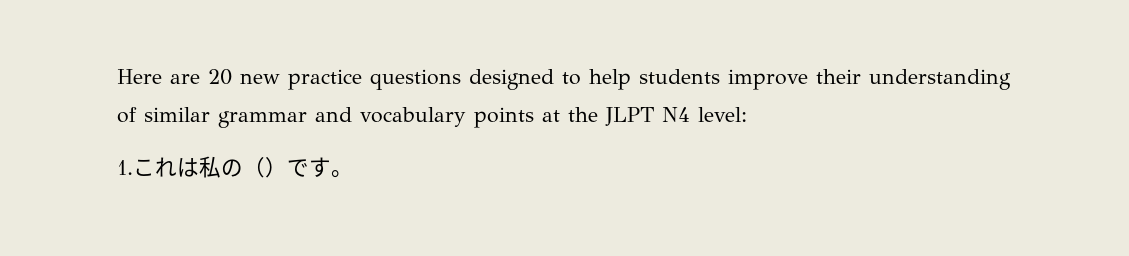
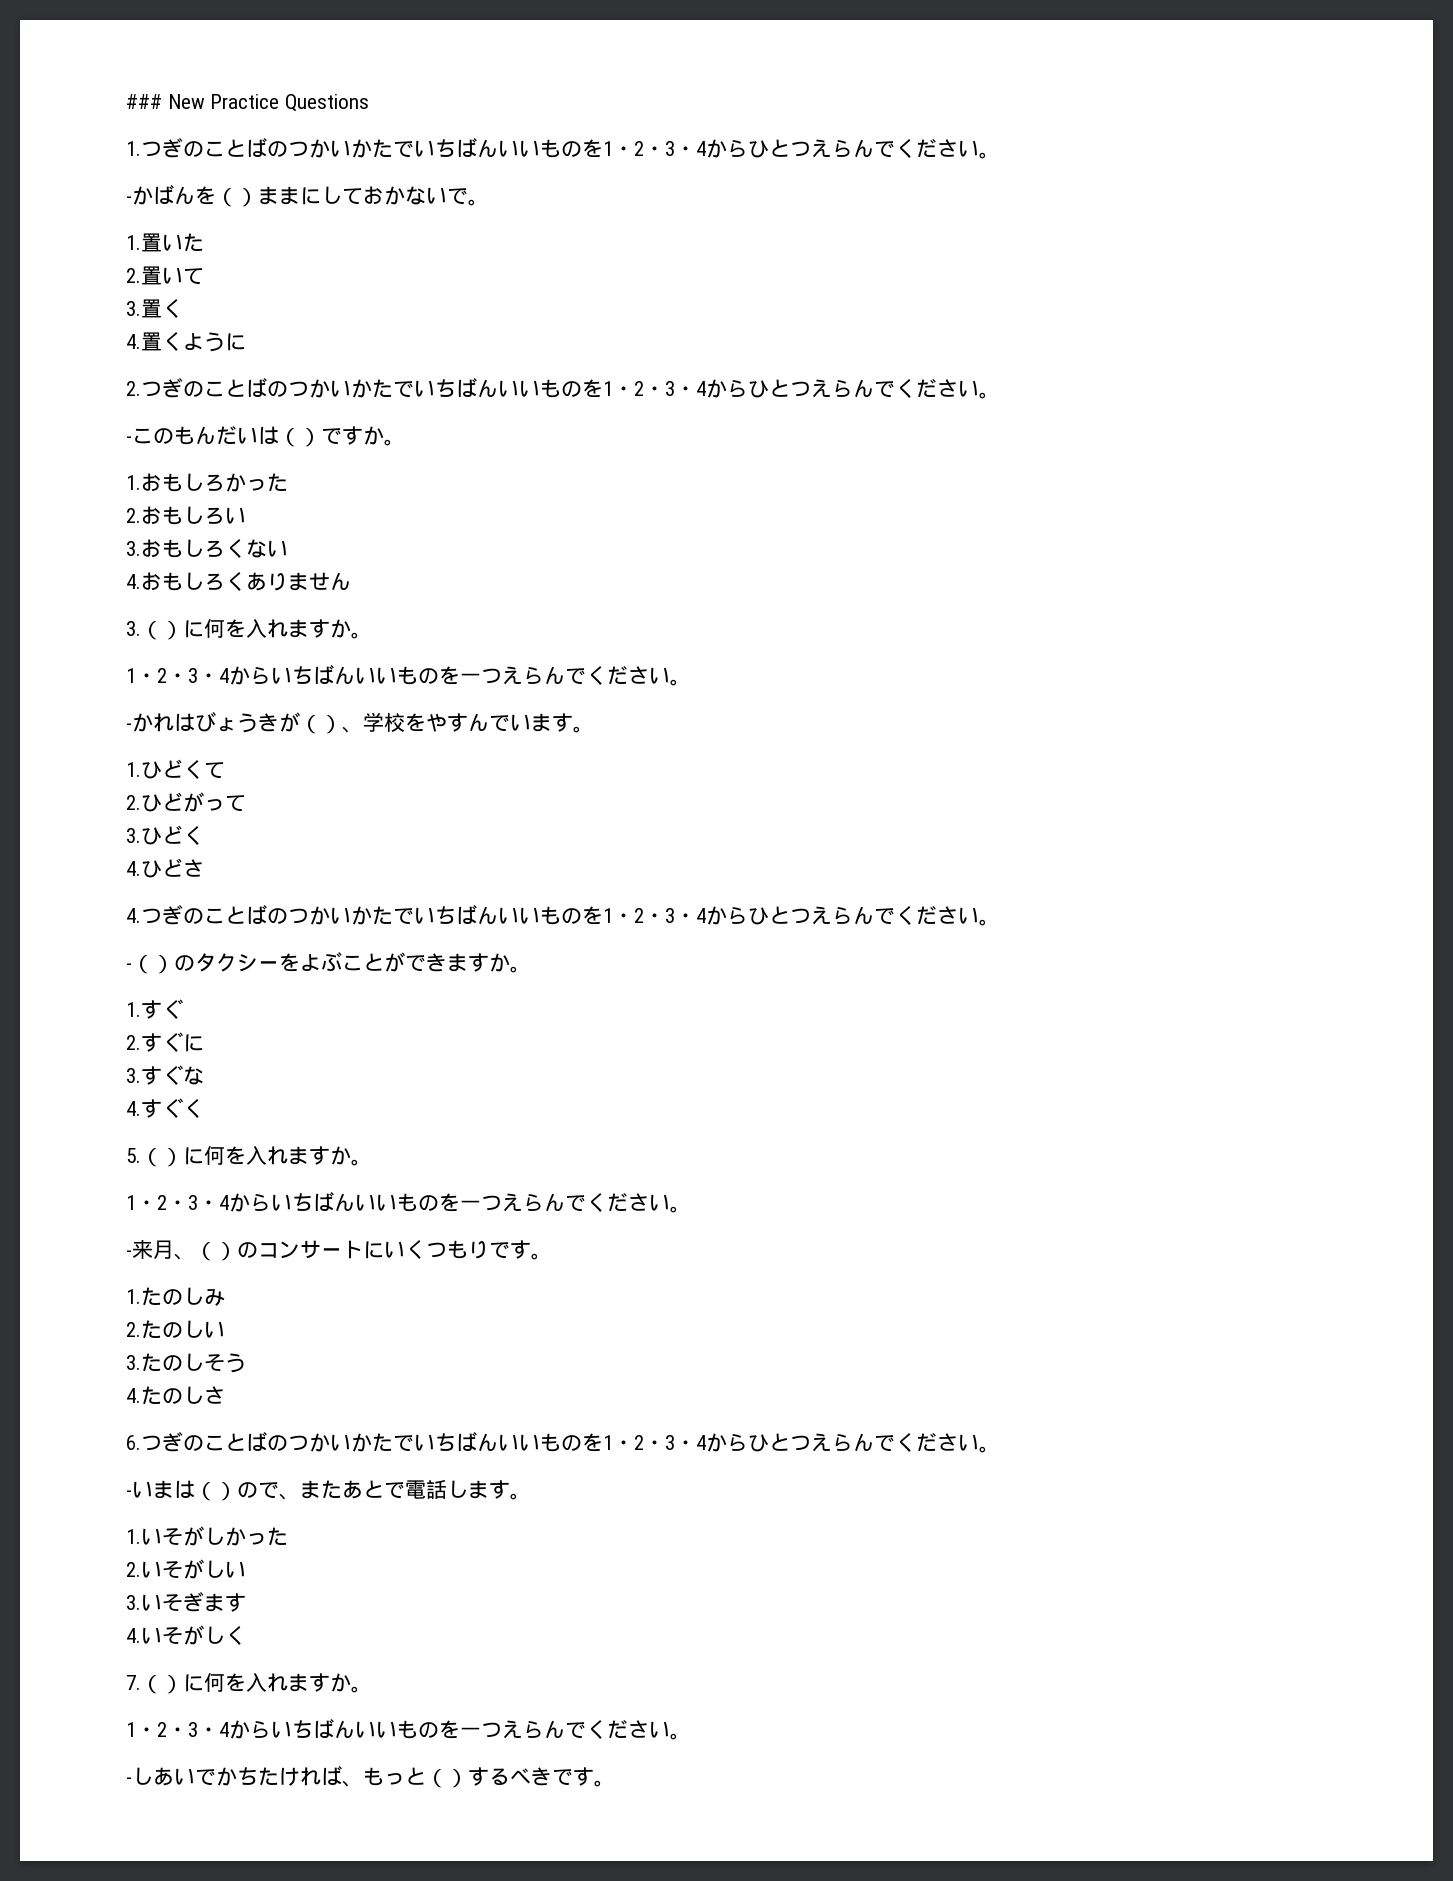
- Here are 20 new practice questions designed to help students improve their understanding of similar grammar and vocabulary points at the JLPT N4 level:
- 1.これは私の（）です。
+ ### New Practice Questions
+ 1.つぎのことばのつかいかたでいちばんいいものを1・2・3・4からひとつえらんでください。
+ -かばんを（）ままにしておかないで。
+ 1.置いた
+ 2.置いて
+ 3.置く
+ 4.置くように
+ 2.つぎのことばのつかいかたでいちばんいいものを1・2・3・4からひとつえらんでください。
+ -このもんだいは（）ですか。
+ 1.おもしろかった
+ 2.おもしろい
+ 3.おもしろくない
+ 4.おもしろくありません
+ 3.（）に何を入れますか。
+ 1・2・3・4からいちばんいいものを一つえらんでください。
+ -かれはびょうきが（）、学校をやすんでいます。
+ 1.ひどくて
+ 2.ひどがって
+ 3.ひどく
+ 4.ひどさ
+ 4.つぎのことばのつかいかたでいちばんいいものを1・2・3・4からひとつえらんでください。
+ -（）のタクシーをよぶことができますか。
+ 1.すぐ
+ 2.すぐに
+ 3.すぐな
+ 4.すぐく
+ 5.（）に何を入れますか。
+ 1・2・3・4からいちばんいいものを一つえらんでください。
+ -来月、（）のコンサートにいくつもりです。
+ 1.たのしみ
+ 2.たのしい
+ 3.たのしそう
+ 4.たのしさ
+ 6.つぎのことばのつかいかたでいちばんいいものを1・2・3・4からひとつえらんでください。
+ -いまは（）ので、またあとで電話します。
+ 1.いそがしかった
+ 2.いそがしい
+ 3.いそぎます
+ 4.いそがしく
+ 7.（）に何を入れますか。
+ 1・2・3・4からいちばんいいものを一つえらんでください。
+ -しあいでかちたければ、もっと（）するべきです。

